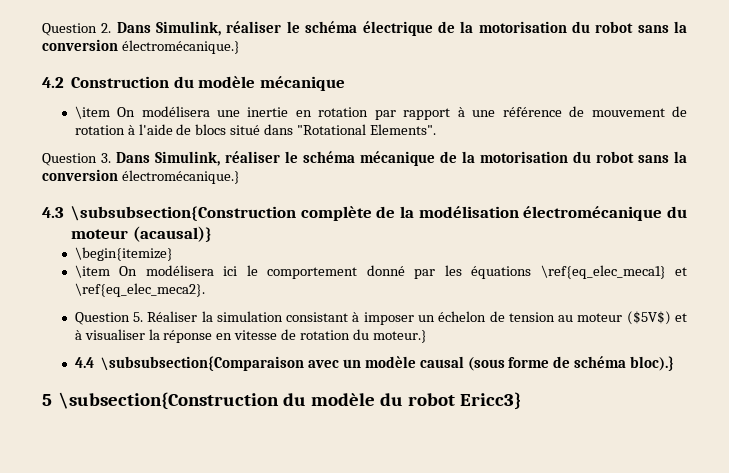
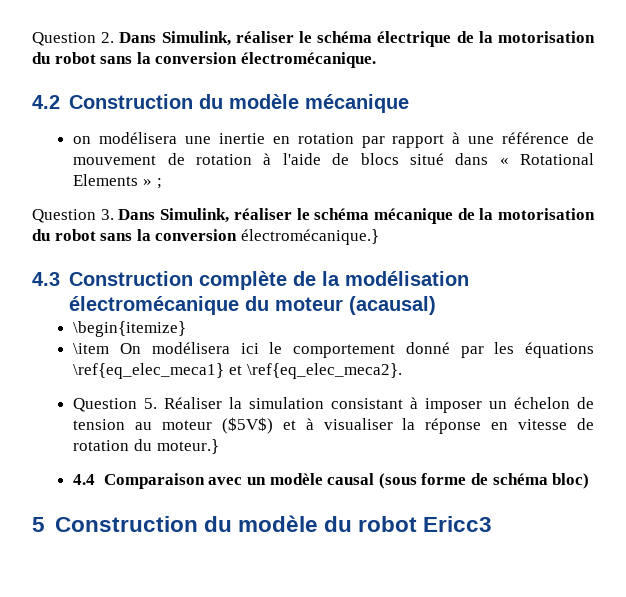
- Question 2. Dans Simulink, réaliser le schéma électrique de la motorisation du robot sans la conversion électromécanique.}
+ Question 2. Dans Simulink, réaliser le schéma électrique de la motorisation du robot sans la conversion électromécanique.
- \item On modélisera une inertie en rotation par rapport à une référence de mouvement de rotation à l'aide de blocs situé dans "Rotational Elements".
+ on modélisera une inertie en rotation par rapport à une référence de mouvement de rotation à l'aide de blocs situé dans « Rotational Elements » ;
- 4.3 \subsubsection{Construction complète de la modélisation électromécanique du moteur (acausal)}
+ 4.3 Construction complète de la modélisation électromécanique du moteur (acausal)
- 4.4 \subsubsection{Comparaison avec un modèle causal (sous forme de schéma bloc).}
+ 4.4 Comparaison avec un modèle causal (sous forme de schéma bloc)
- 5 \subsection{Construction du modèle du robot Ericc3}
+ 5 Construction du modèle du robot Ericc3

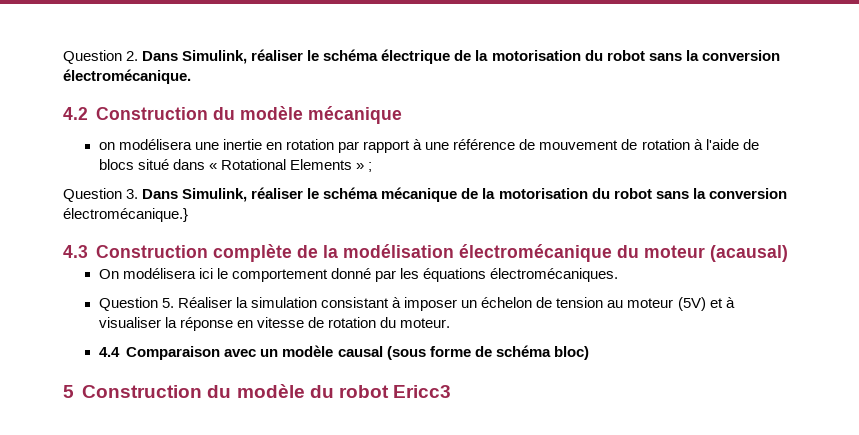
- \begin{itemize}
- \item On modélisera ici le comportement donné par les équations \ref{eq_elec_meca1} et \ref{eq_elec_meca2}.
+ On modélisera ici le comportement donné par les équations électromécaniques.
- Question 5. Réaliser la simulation consistant à imposer un échelon de tension au moteur ($5V$) et à visualiser la réponse en vitesse de rotation du moteur.}
+ Question 5. Réaliser la simulation consistant à imposer un échelon de tension au moteur (5V) et à visualiser la réponse en vitesse de rotation du moteur.

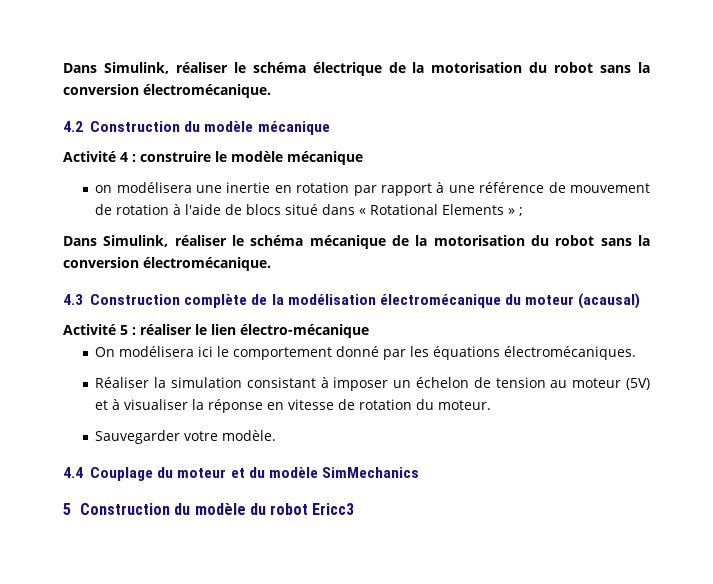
- Question 2. Dans Simulink, réaliser le schéma électrique de la motorisation du robot sans la conversion électromécanique.
+ Dans Simulink, réaliser le schéma électrique de la motorisation du robot sans la conversion électromécanique.
+ Activité 4 : construire le modèle mécanique
- Question 3. Dans Simulink, réaliser le schéma mécanique de la motorisation du robot sans la conversion électromécanique.}
+ Dans Simulink, réaliser le schéma mécanique de la motorisation du robot sans la conversion électromécanique.
+ Activité 5 : réaliser le lien électro-mécanique
- Question 5. Réaliser la simulation consistant à imposer un échelon de tension au moteur (5V) et à visualiser la réponse en vitesse de rotation du moteur.
+ Réaliser la simulation consistant à imposer un échelon de tension au moteur (5V) et à visualiser la réponse en vitesse de rotation du moteur.
- 4.4 Comparaison avec un modèle causal (sous forme de schéma bloc)
+ Sauvegarder votre modèle.
+ 4.4 Couplage du moteur et du modèle SimMechanics

